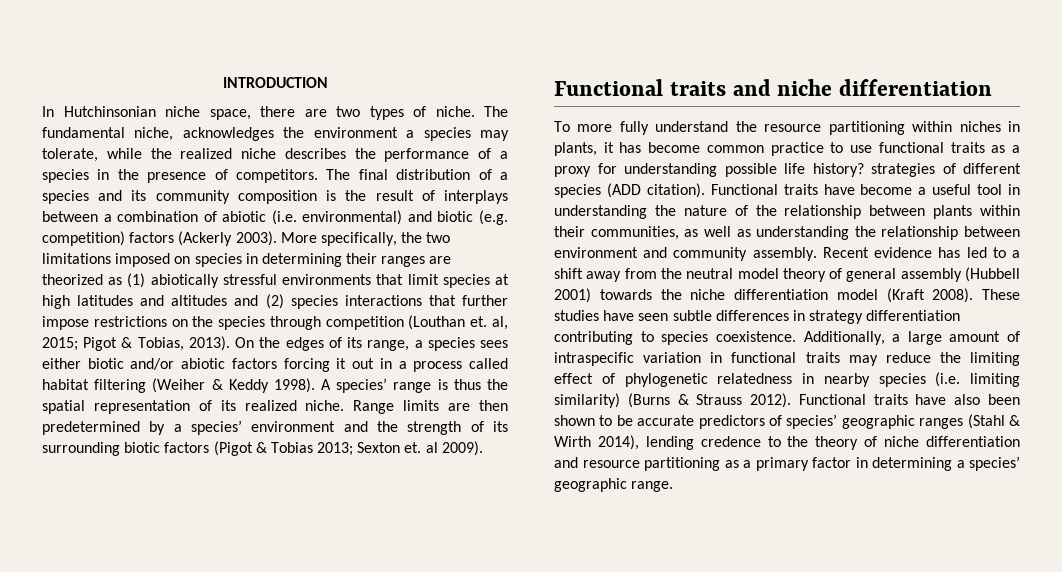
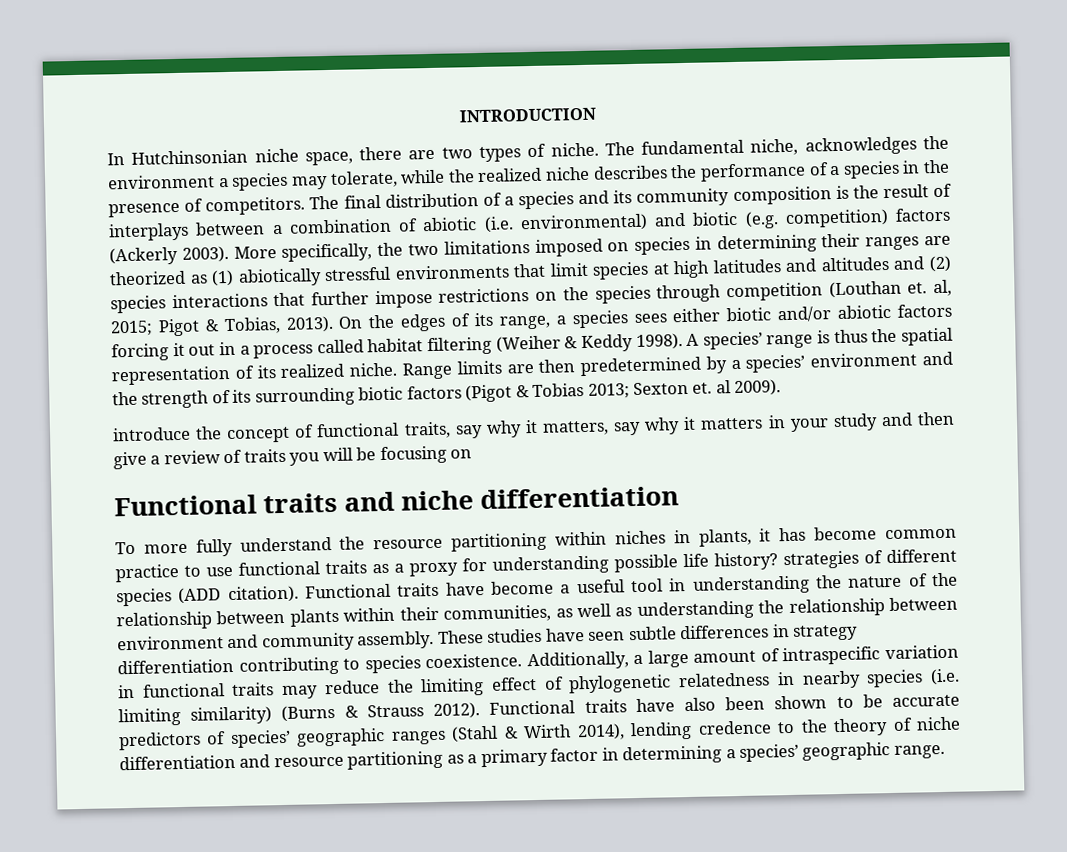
+ introduce the concept of functional traits, say why it matters, say why it matters in your study and then give a review of traits you will be focusing on
- Recent evidence has led to a shift away from the neutral model theory of general assembly (Hubbell 2001) towards the niche differentiation model (Kraft 2008).

